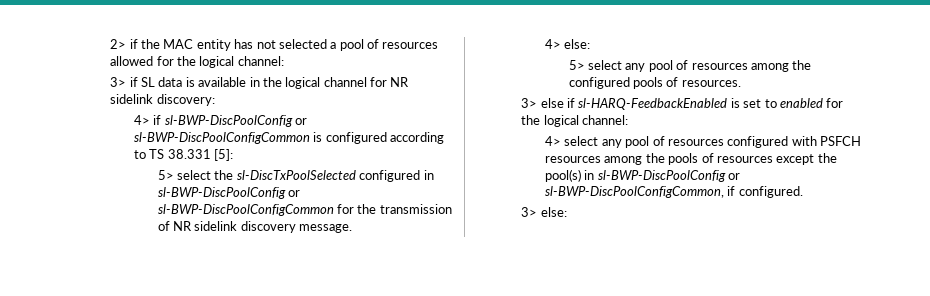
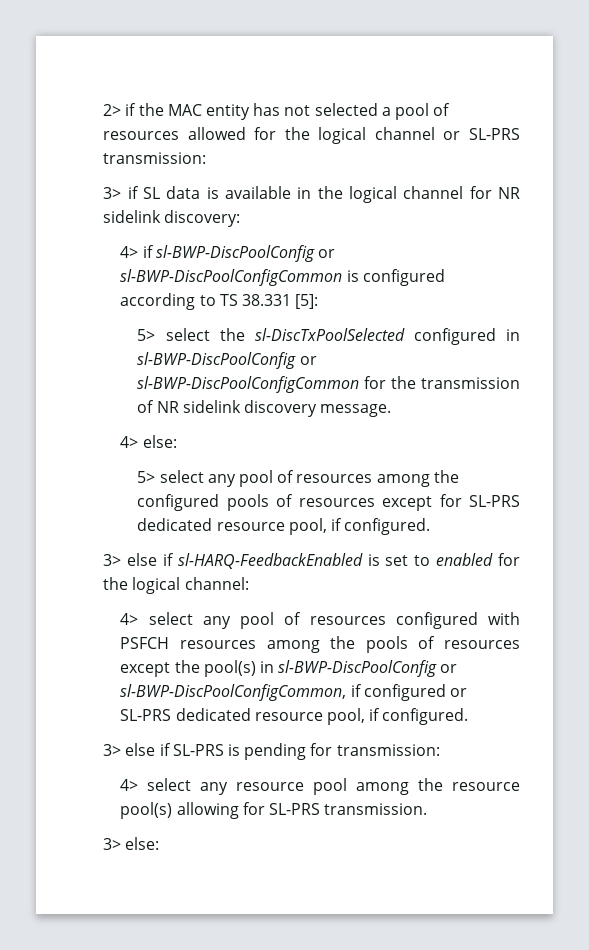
- 2> if the MAC entity has not selected a pool of resources allowed for the logical channel:
+ 2> if the MAC entity has not selected a pool of resources allowed for the logical channel or SL-PRS transmission:
- 5> select any pool of resources among the configured pools of resources.
+ 5> select any pool of resources among the configured pools of resources except for SL-PRS dedicated resource pool, if configured.
- 4> select any pool of resources configured with PSFCH resources among the pools of resources except the pool(s) in sl-BWP-DiscPoolConfig or sl-BWP-DiscPoolConfigCommon, if configured.
+ 4> select any pool of resources configured with PSFCH resources among the pools of resources except the pool(s) in sl-BWP-DiscPoolConfig or sl-BWP-DiscPoolConfigCommon, if configured or SL-PRS dedicated resource pool, if configured.
+ 3> else if SL-PRS is pending for transmission:
+ 4> select any resource pool among the resource pool(s) allowing for SL-PRS transmission.

